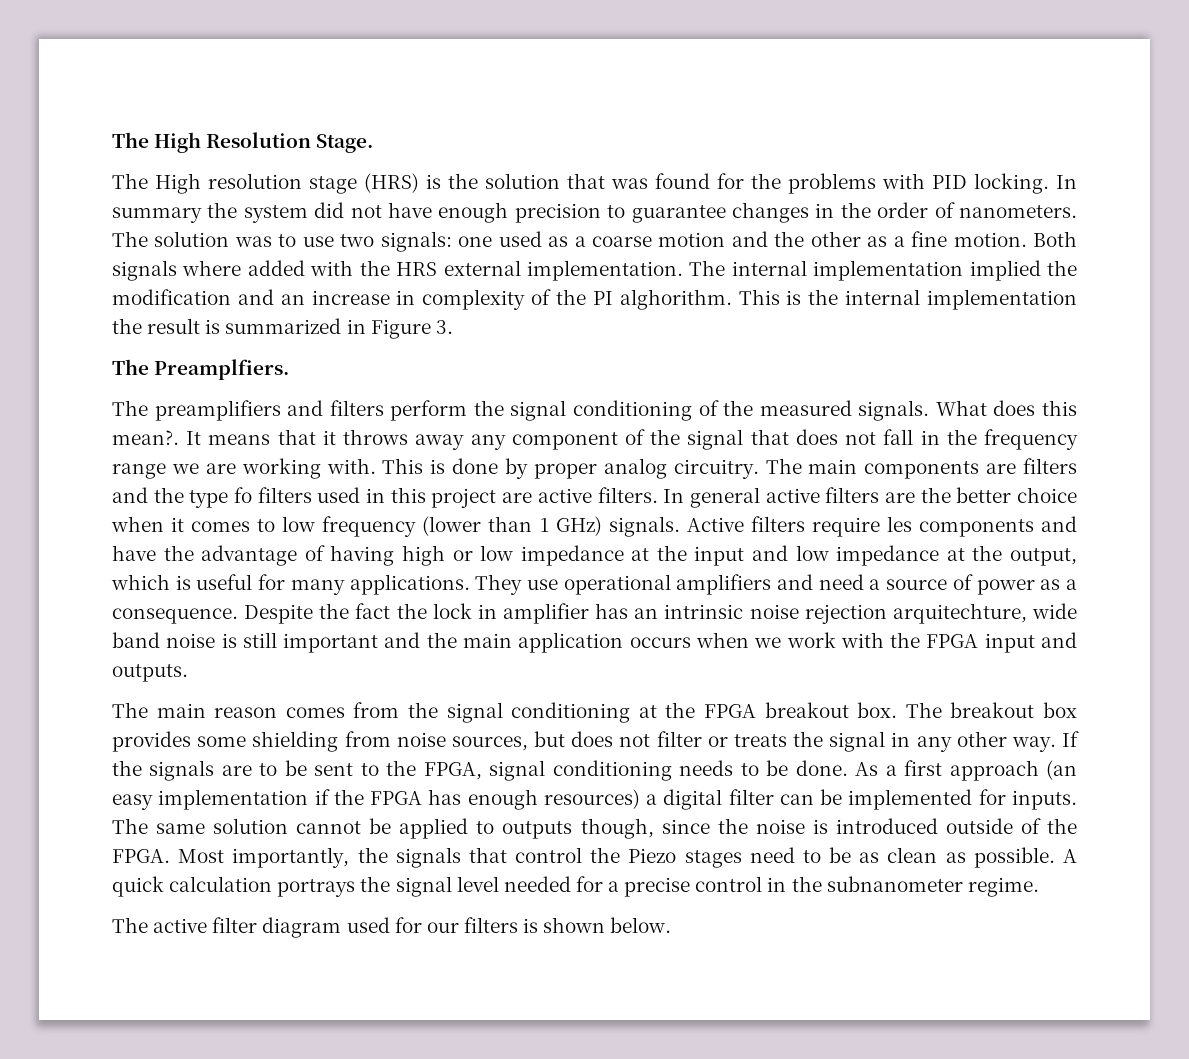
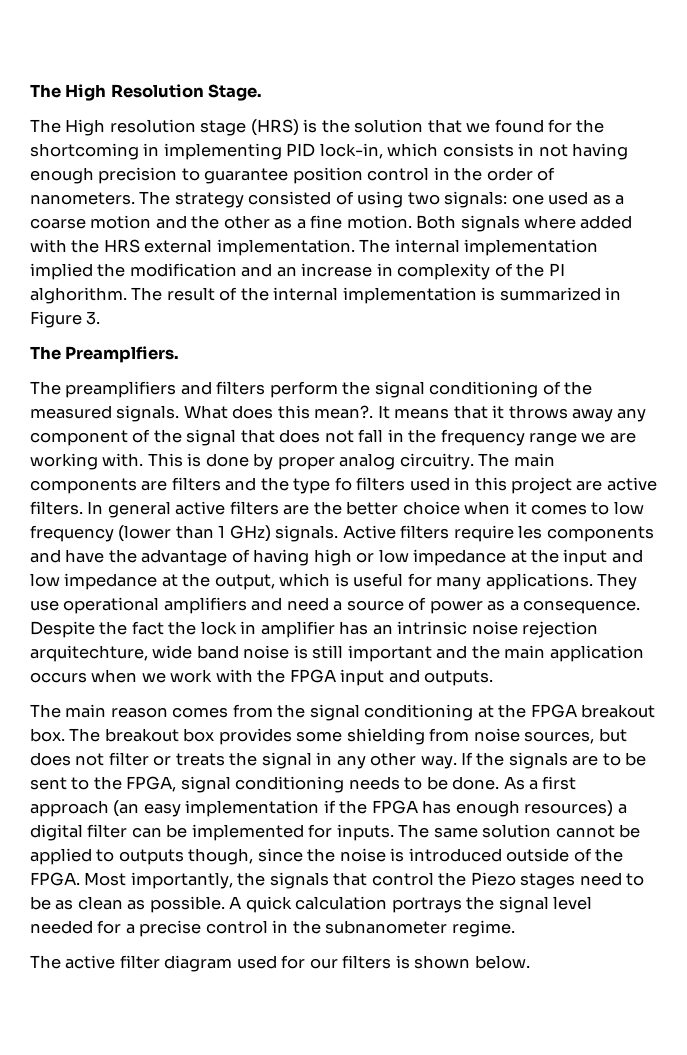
- The High resolution stage (HRS) is the solution that was found for the problems with PID locking. In summary the system did not have enough precision to guarantee changes in the order of nanometers.
+ The High resolution stage (HRS) is the solution that we found for the shortcoming in implementing PID lock-in, which consists in not having enough precision to guarantee position control in the order of nanometers.
- The solution was to use two signals: one used as a coarse motion and the other as a fine motion.
+ The strategy consisted of using two signals: one used as a coarse motion and the other as a fine motion.
- This is the internal implementation the result is summarized in Figure 3.
+ The result of the internal implementation is summarized in Figure 3.

